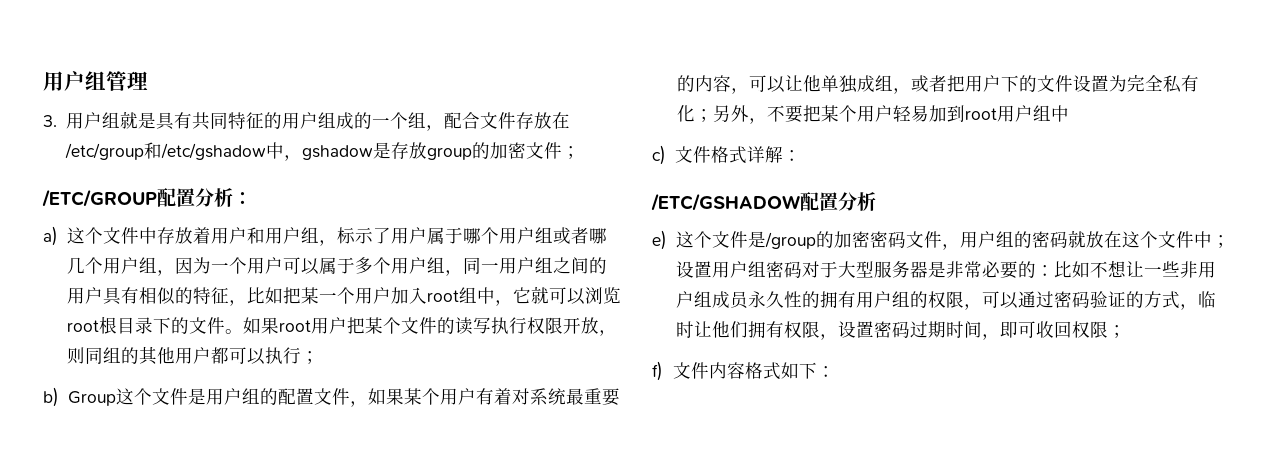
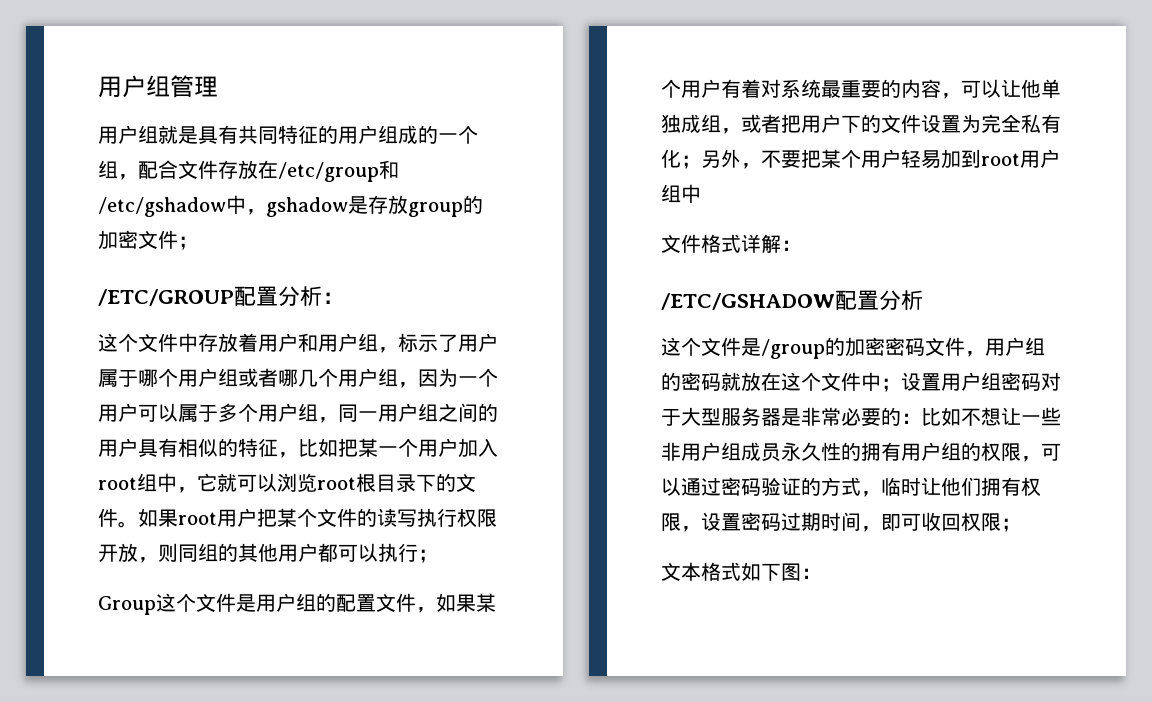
- 3.用户组就是具有共同特征的用户组成的一个组，配合文件存放在/etc/group和/etc/gshadow中，gshadow是存放group的加密文件；
+ 用户组就是具有共同特征的用户组成的一个组，配合文件存放在/etc/group和/etc/gshadow中，gshadow是存放group的加密文件；
- a)这个文件中存放着用户和用户组，标示了用户属于哪个用户组或者哪几个用户组，因为一个用户可以属于多个用户组，同一用户组之间的用户具有相似的特征，比如把某一个用户加入root组中，它就可以浏览root根目录下的文件。
+ 这个文件中存放着用户和用户组，标示了用户属于哪个用户组或者哪几个用户组，因为一个用户可以属于多个用户组，同一用户组之间的用户具有相似的特征，比如把某一个用户加入root组中，它就可以浏览root根目录下的文件。
- b) Group这个文件是用户组的配置文件，如果某个用户有着对系统最重要的内容，可以让他单独成组，或者把用户下的文件设置为完全私有化；另外，不要把某个用户轻易加到root用户组中
+ Group这个文件是用户组的配置文件，如果某个用户有着对系统最重要的内容，可以让他单独成组，或者把用户下的文件设置为完全私有化；另外，不要把某个用户轻易加到root用户组中
- c)文件格式详解：
+ 文件格式详解：
- e)这个文件是/group的加密密码文件，用户组的密码就放在这个文件中；设置用户组密码对于大型服务器是非常必要的：比如不想让一些非用户组成员永久性的拥有用户组的权限，可以通过密码验证的方式，临时让他们拥有权限，设置密码过期时间，即可收回权限；
+ 这个文件是/group的加密密码文件，用户组的密码就放在这个文件中；设置用户组密码对于大型服务器是非常必要的：比如不想让一些非用户组成员永久性的拥有用户组的权限，可以通过密码验证的方式，临时让他们拥有权限，设置密码过期时间，即可收回权限；
- f)文件内容格式如下：
+ 文本格式如下图：

